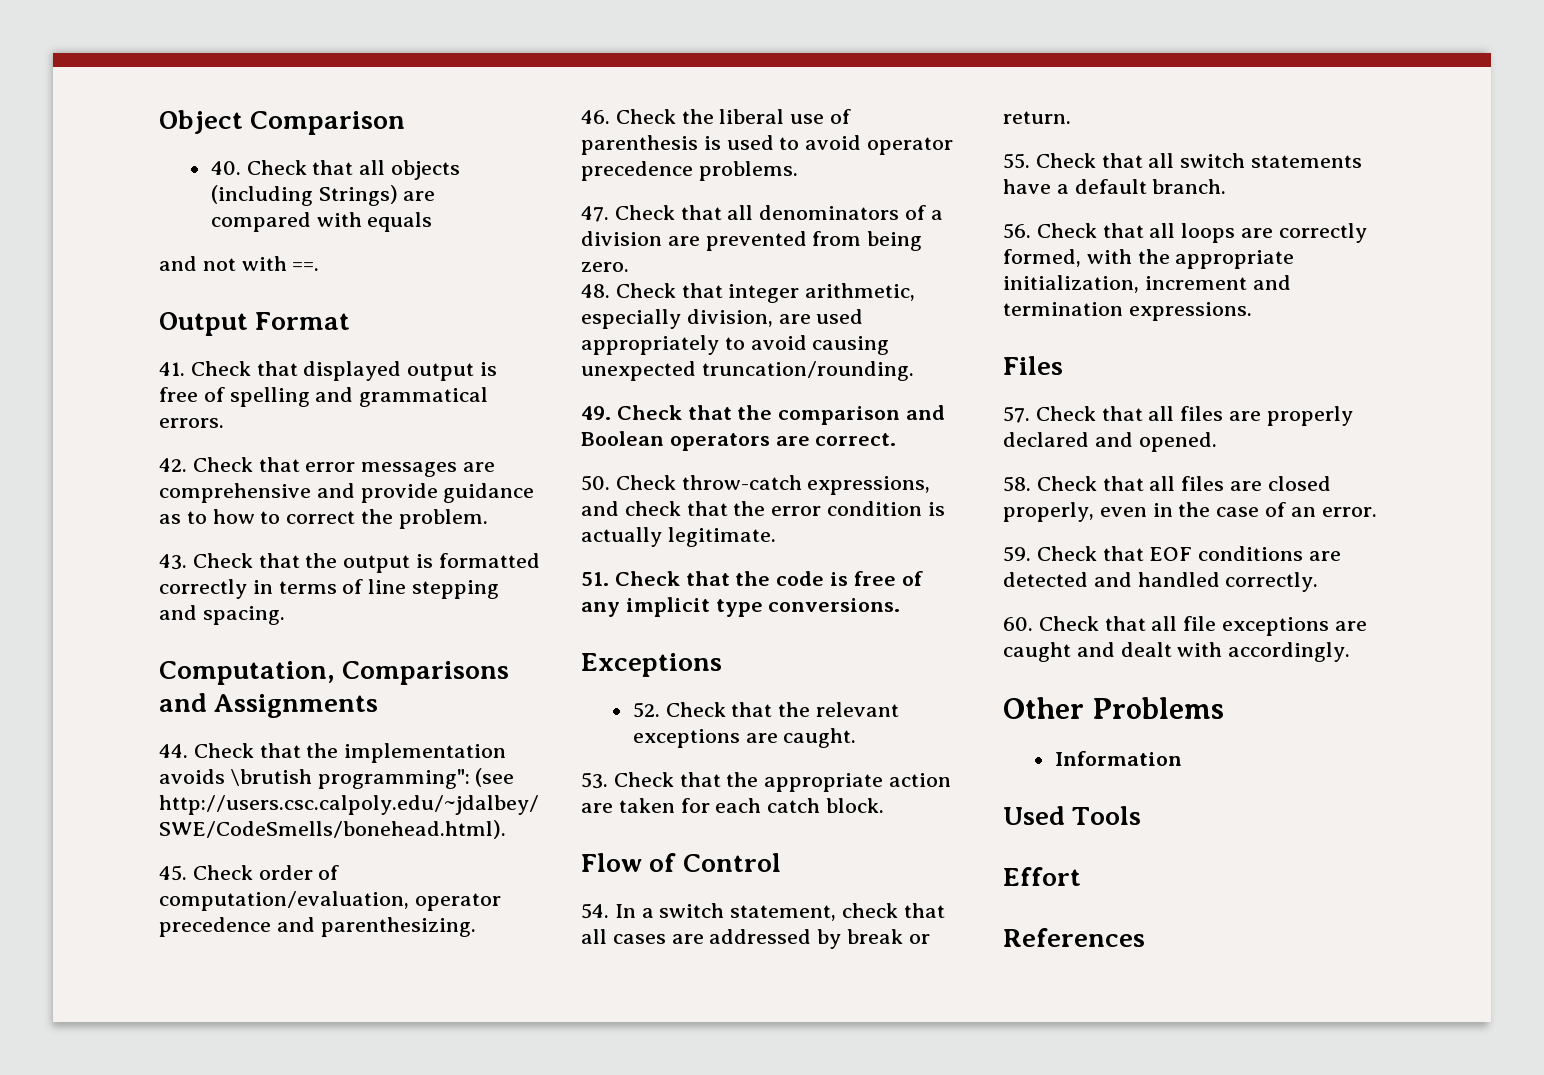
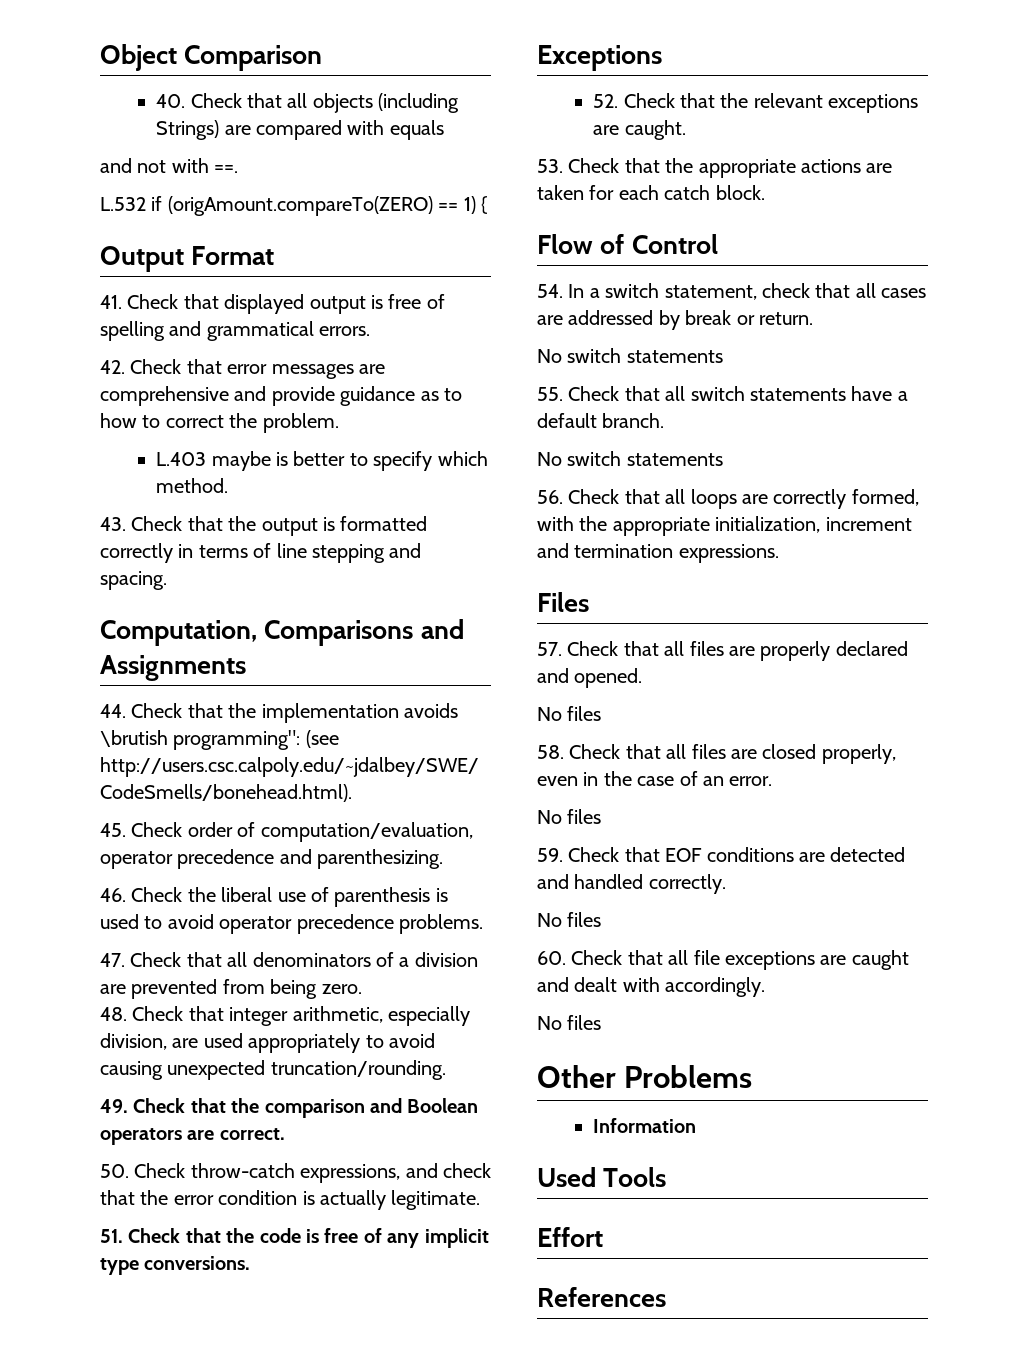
+ L.532 if (origAmount.compareTo(ZERO) == 1) {
+ L.403 maybe is better to specify which method.
- 53. Check that the appropriate action are taken for each catch block.
+ 53. Check that the appropriate actions are taken for each catch block.
  54. In a switch statement, check that all cases are addressed by break or return.
+ No switch statements
  55. Check that all switch statements have a default branch.
+ No switch statements
  57. Check that all files are properly declared and opened.
+ No files
  58. Check that all files are closed properly, even in the case of an error.
+ No files
  59. Check that EOF conditions are detected and handled correctly.
+ No files
  60. Check that all file exceptions are caught and dealt with accordingly.
+ No files

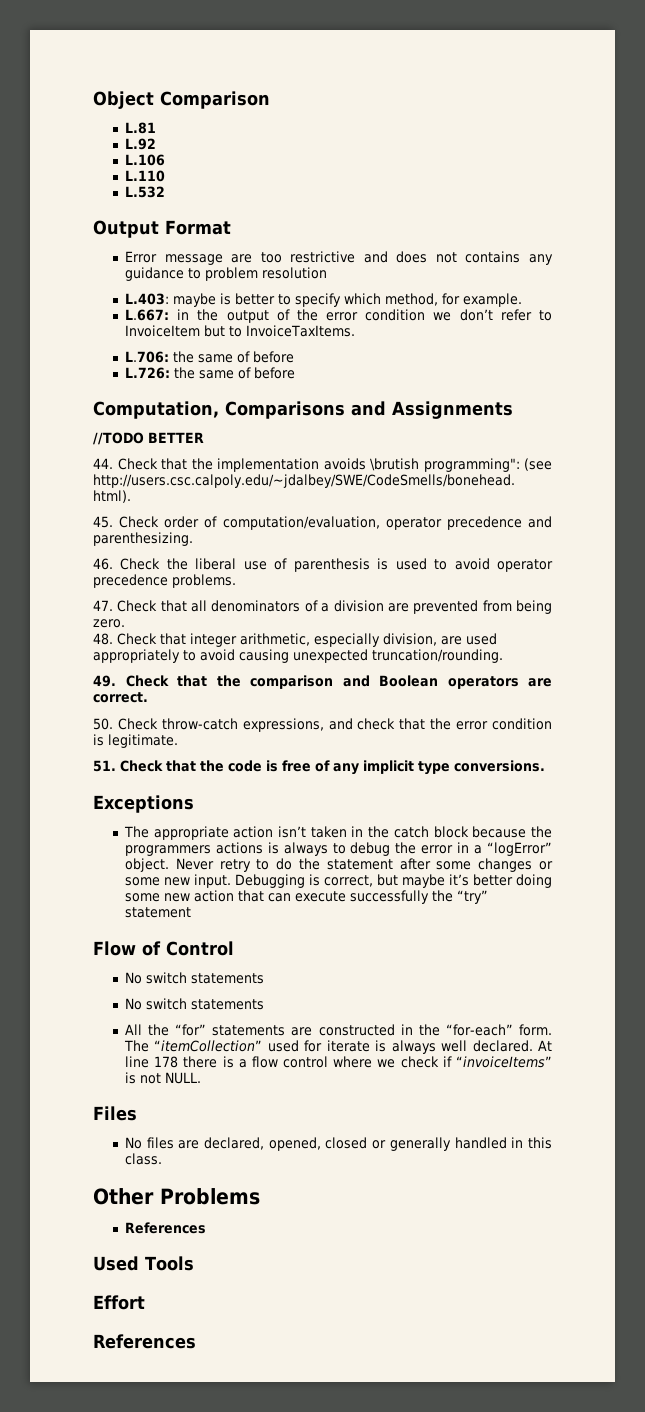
- 40. Check that all objects (including Strings) are compared with equals
- and not with ==.
- L.532 if (origAmount.compareTo(ZERO) == 1) {
+ L.81
+ L.92
+ L.106
+ L.110
+ L.532
  Output Format
- 41. Check that displayed output is free of spelling and grammatical errors.
- 42. Check that error messages are comprehensive and provide guidance as to how to correct the problem.
- L.403 maybe is better to specify which method.
- 43. Check that the output is formatted correctly in terms of line stepping and spacing.
+ Error message are too restrictive and does not contains any guidance to problem resolution
+ L.403: maybe is better to specify which method, for example.
+ L.667: in the output of the error condition we don’t refer to InvoiceItem but to InvoiceTaxItems.
+ L.706: the same of before
+ L.726: the same of before
+ //TODO BETTER
- 50. Check throw-catch expressions, and check that the error condition is actually legitimate.
+ 50. Check throw-catch expressions, and check that the error condition is legitimate.
- 52. Check that the relevant exceptions are caught.
- 53. Check that the appropriate actions are taken for each catch block.
+ The appropriate action isn’t taken in the catch block because the programmers actions is always to debug the error in a “logError” object. Never retry to do the statement after some changes or some new input. Debugging is correct, but maybe it’s better doing some new action that can execute successfully the “try” statement
  Flow of Control
- 54. In a switch statement, check that all cases are addressed by break or return.
  No switch statements
- 55. Check that all switch statements have a default branch.
  No switch statements
- 56. Check that all loops are correctly formed, with the appropriate initialization, increment and termination expressions.
+ All the “for” statements are constructed in the “for-each” form. The “itemCollection” used for iterate is always well declared. At line 178 there is a flow control where we check if “invoiceItems” is not NULL.
  Files
- 57. Check that all files are properly declared and opened.
- No files
- 58. Check that all files are closed properly, even in the case of an error.
- No files
- 59. Check that EOF conditions are detected and handled correctly.
- No files
- 60. Check that all file exceptions are caught and dealt with accordingly.
- No files
+ No files are declared, opened, closed or generally handled in this class.
  Other Problems
- Information
+ References

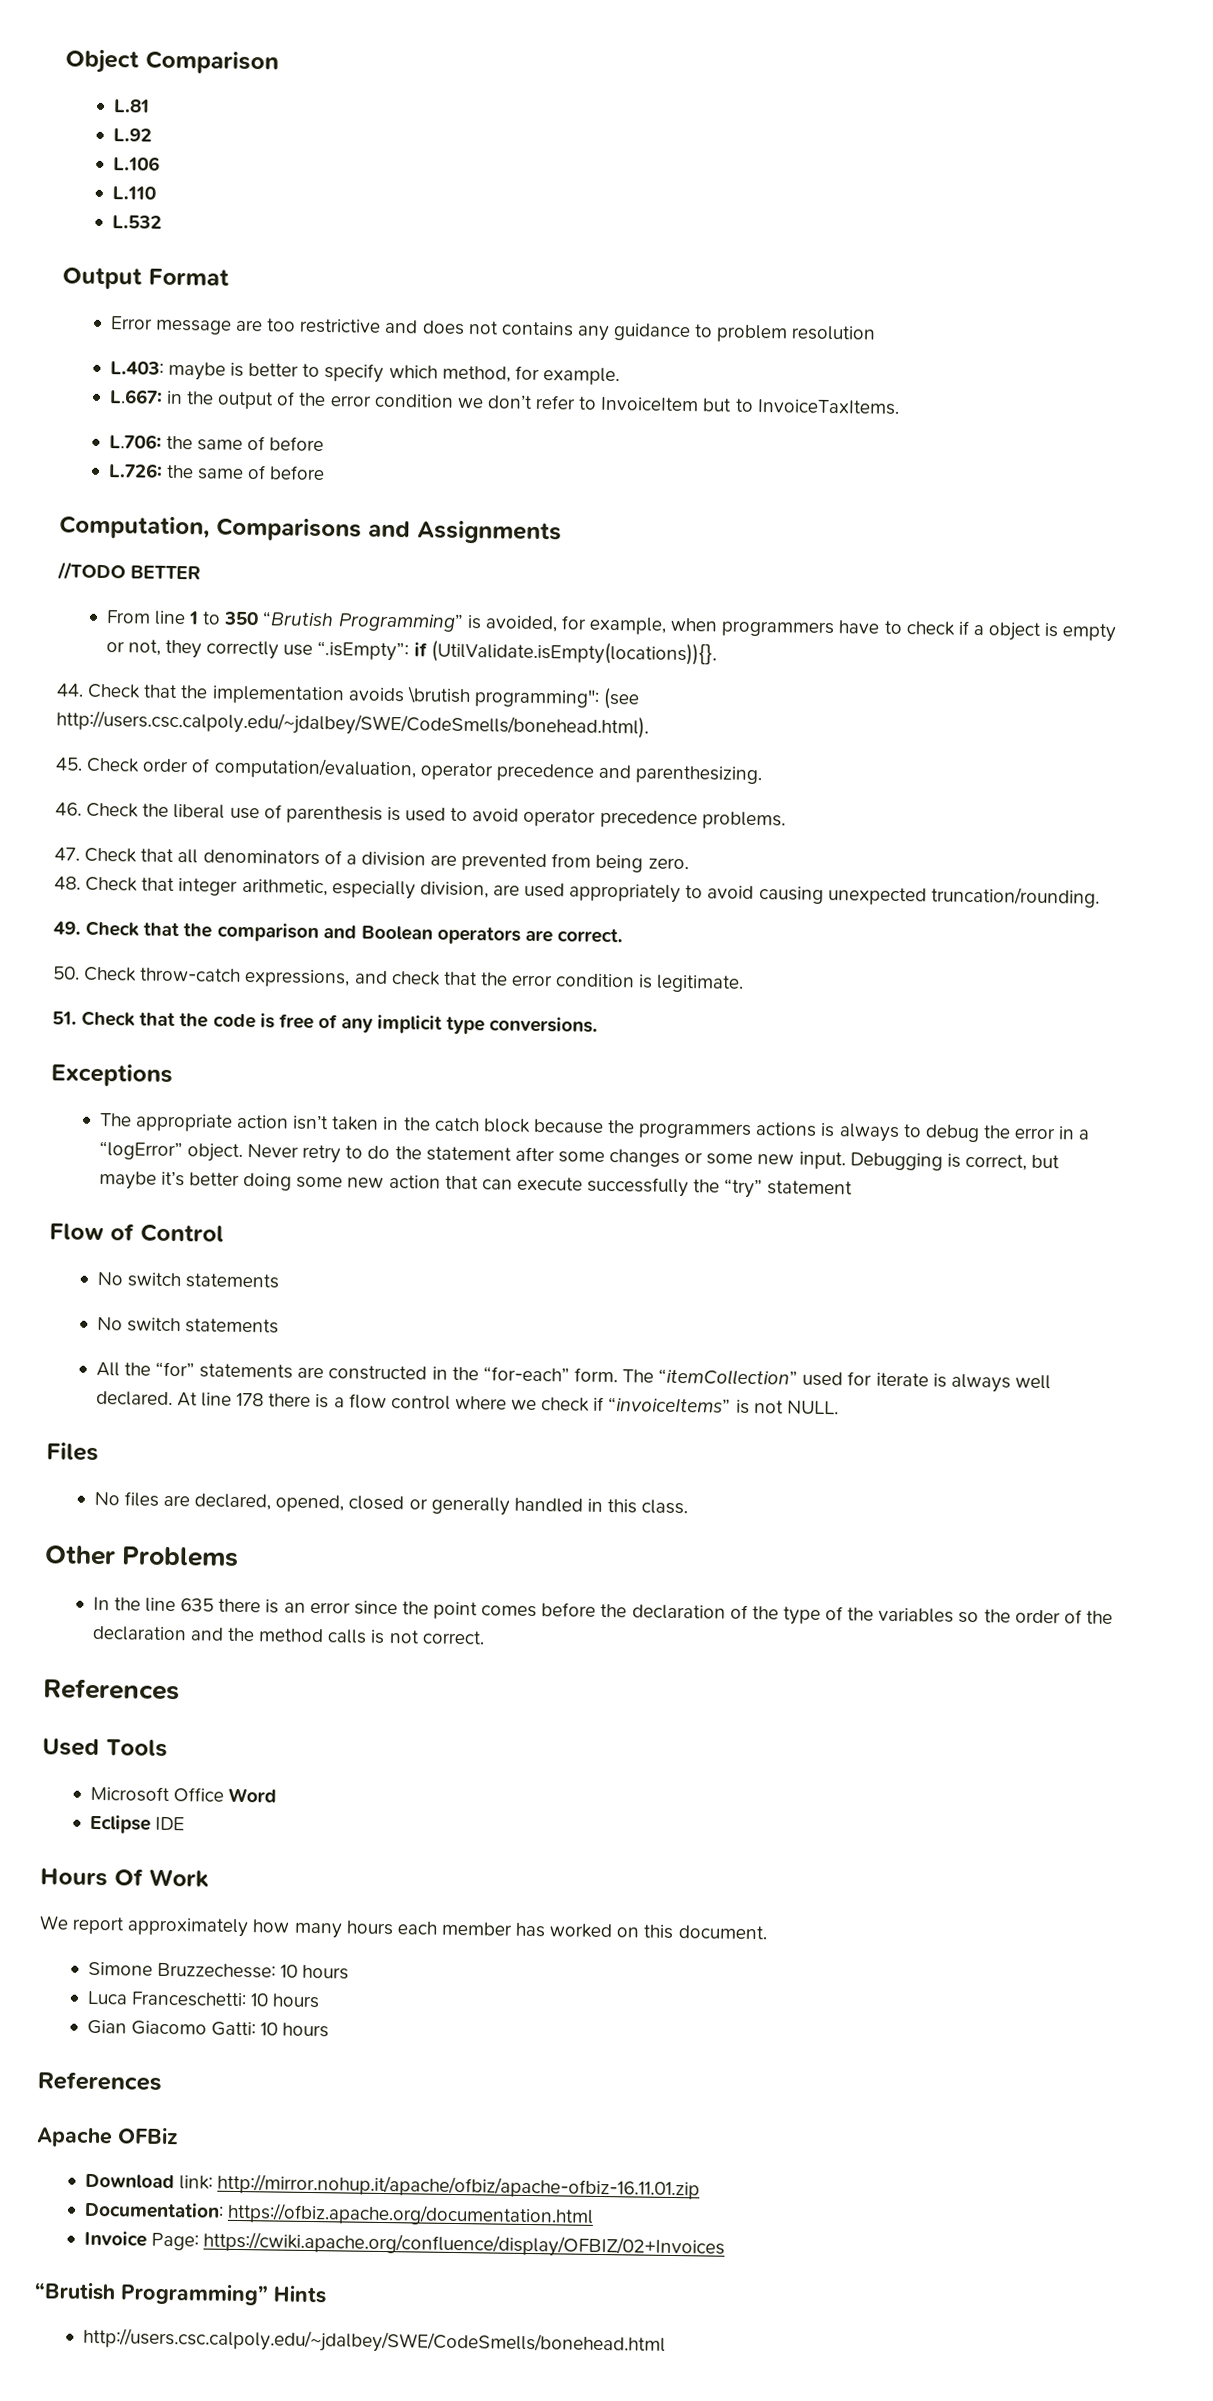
+ From line 1 to 350 “Brutish Programming” is avoided, for example, when programmers have to check if a object is empty or not, they correctly use “.isEmpty”: if (UtilValidate.isEmpty(locations)){}.
  Other Problems
+ In the line 635 there is an error since the point comes before the declaration of the type of the variables so the order of the declaration and the method calls is not correct.
  References
  Used Tools
- Effort
+ Microsoft Office Word
+ Eclipse IDE
+ Hours Of Work
+ We report approximately how many hours each member has worked on this document.
+ Simone Bruzzechesse: 10 hours
+ Luca Franceschetti: 10 hours
+ Gian Giacomo Gatti: 10 hours
  References
+ Apache OFBiz
+ Download link: http://mirror.nohup.it/apache/ofbiz/apache-ofbiz-16.11.01.zip
+ Documentation: https://ofbiz.apache.org/documentation.html
+ Invoice Page: https://cwiki.apache.org/confluence/display/OFBIZ/02+Invoices
+ “Brutish Programming” Hints
+ http://users.csc.calpoly.edu/~jdalbey/SWE/CodeSmells/bonehead.html

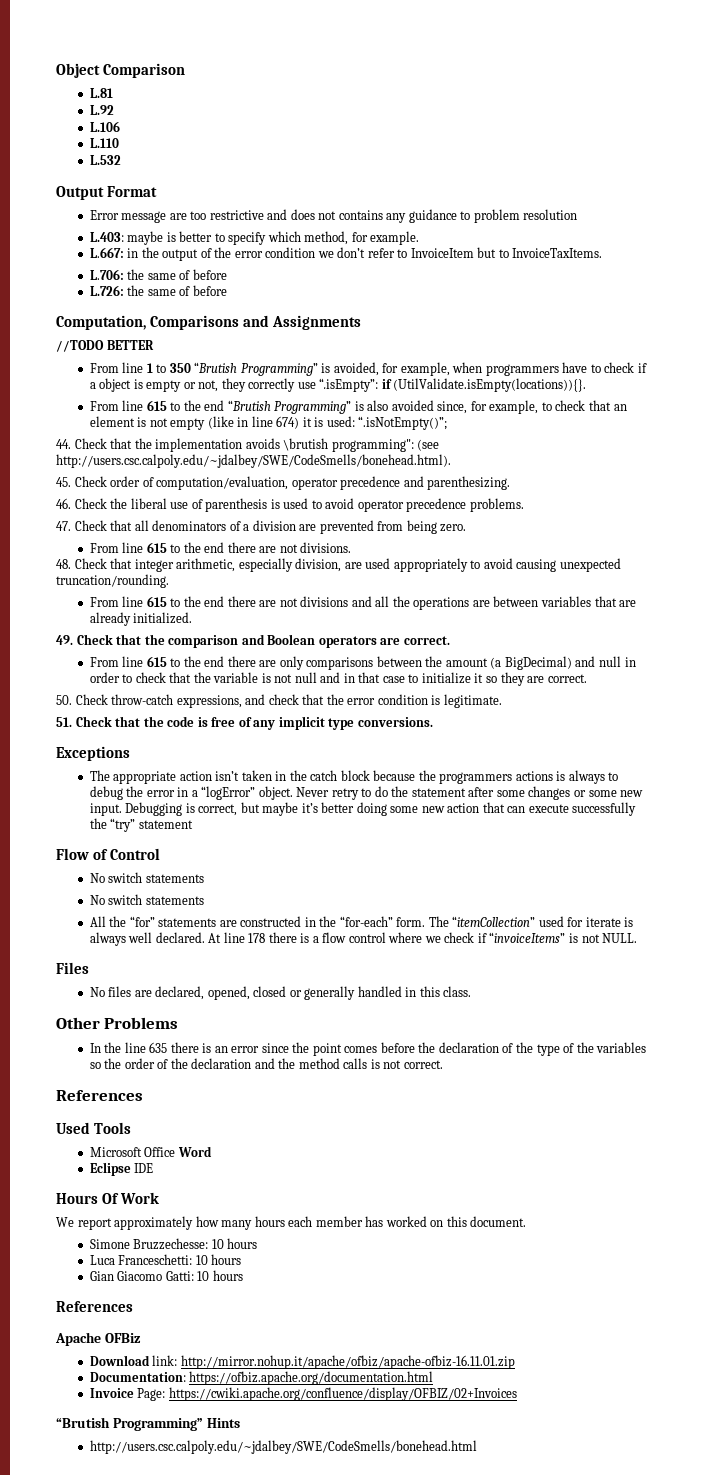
+ From line 615 to the end “Brutish Programming” is also avoided since, for example, to check that an element is not empty (like in line 674) it is used: “.isNotEmpty()”;
+ From line 615 to the end there are not divisions.
+ From line 615 to the end there are not divisions and all the operations are between variables that are already initialized.
+ From line 615 to the end there are only comparisons between the amount (a BigDecimal) and null in order to check that the variable is not null and in that case to initialize it so they are correct.

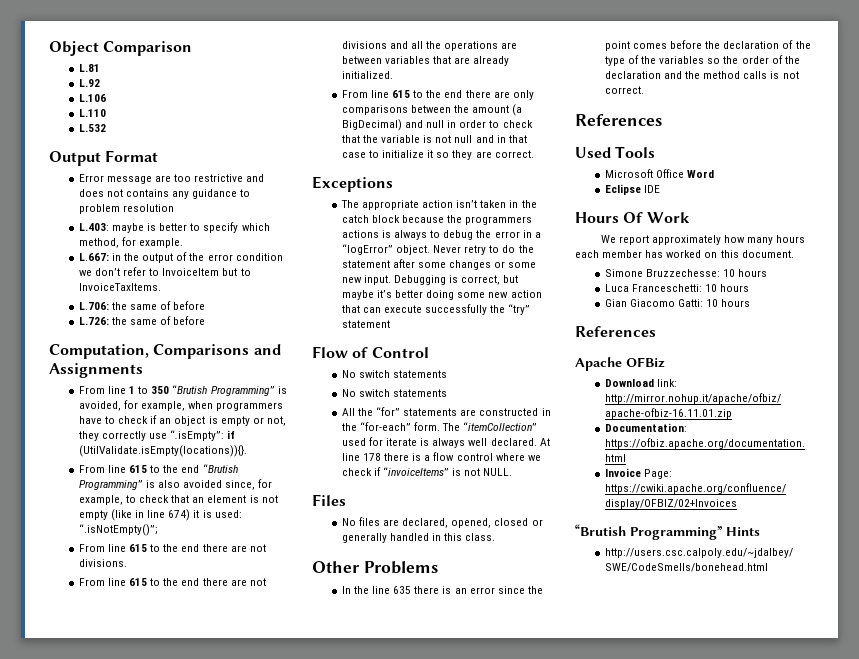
- //TODO BETTER
- From line 1 to 350 “Brutish Programming” is avoided, for example, when programmers have to check if a object is empty or not, they correctly use “.isEmpty”: if (UtilValidate.isEmpty(locations)){}.
+ From line 1 to 350 “Brutish Programming” is avoided, for example, when programmers have to check if an object is empty or not, they correctly use “.isEmpty”: if (UtilValidate.isEmpty(locations)){}.
- 44. Check that the implementation avoids \brutish programming": (see http://users.csc.calpoly.edu/~jdalbey/SWE/CodeSmells/bonehead.html).
- 45. Check order of computation/evaluation, operator precedence and parenthesizing.
- 46. Check the liberal use of parenthesis is used to avoid operator precedence problems.
- 47. Check that all denominators of a division are prevented from being zero.
- 48. Check that integer arithmetic, especially division, are used appropriately to avoid causing unexpected truncation/rounding.
- 49. Check that the comparison and Boolean operators are correct.
- 50. Check throw-catch expressions, and check that the error condition is legitimate.
- 51. Check that the code is free of any implicit type conversions.

